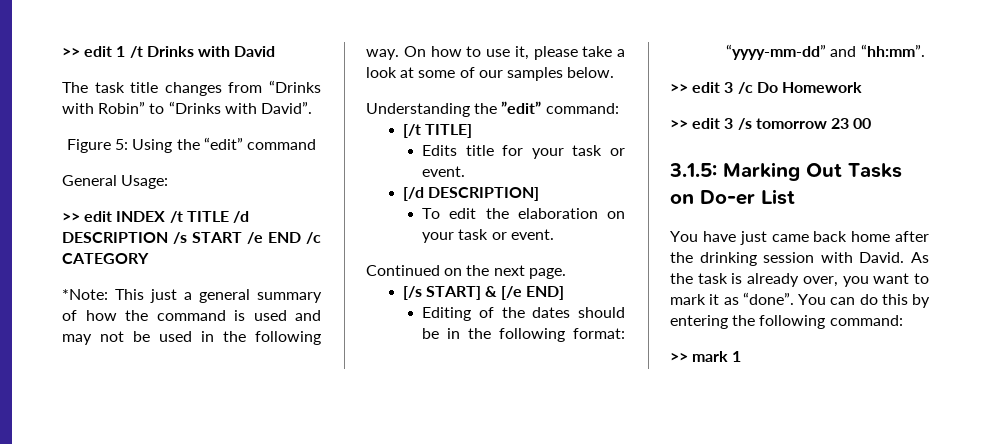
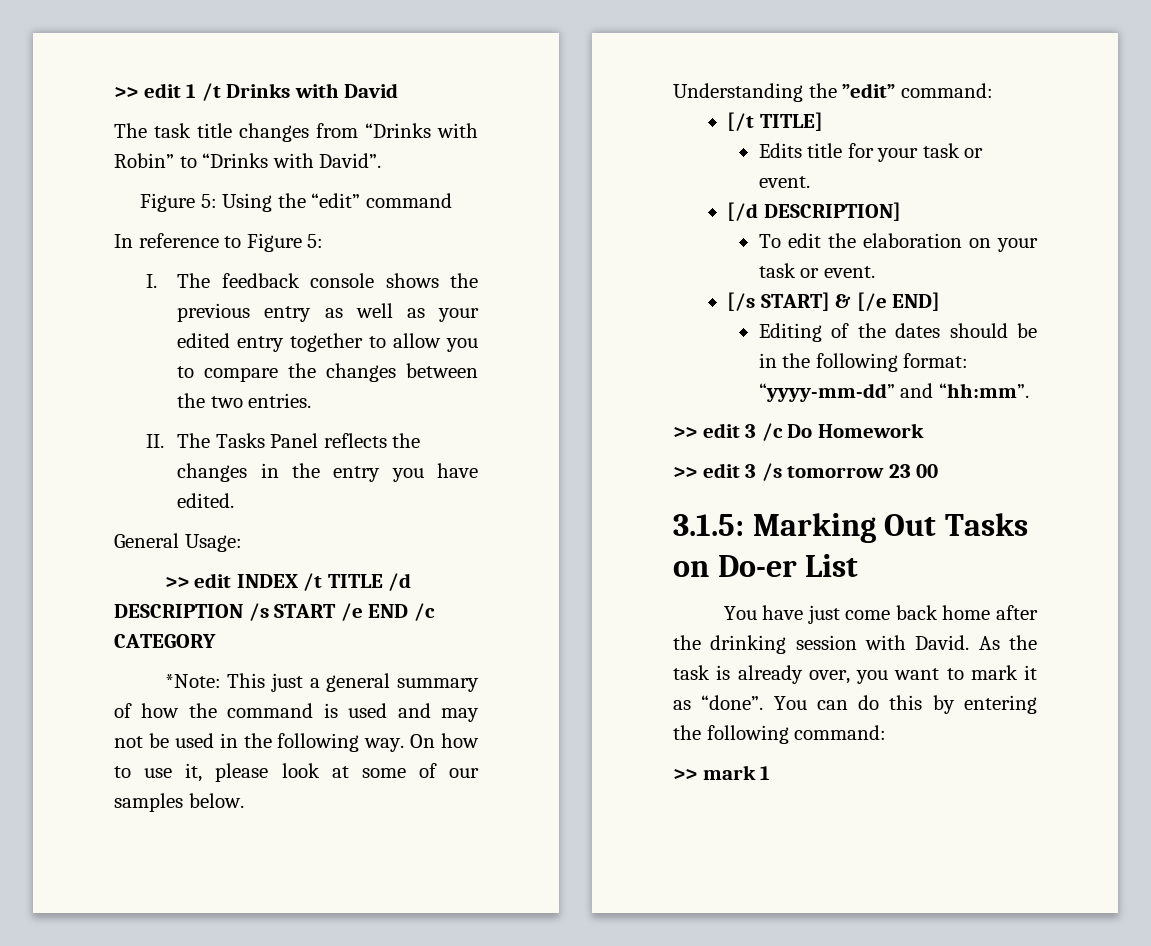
+ In reference to Figure 5:
+ I. The feedback console shows the previous entry as well as your edited entry together to allow you to compare the changes between the two entries.
+ II. The Tasks Panel reflects the changes in the entry you have edited.
- On how to use it, please take a look at some of our samples below.
+ On how to use it, please look at some of our samples below.
- Continued on the next page.
- You have just came back home after the drinking session with David.
+ You have just come back home after the drinking session with David.

